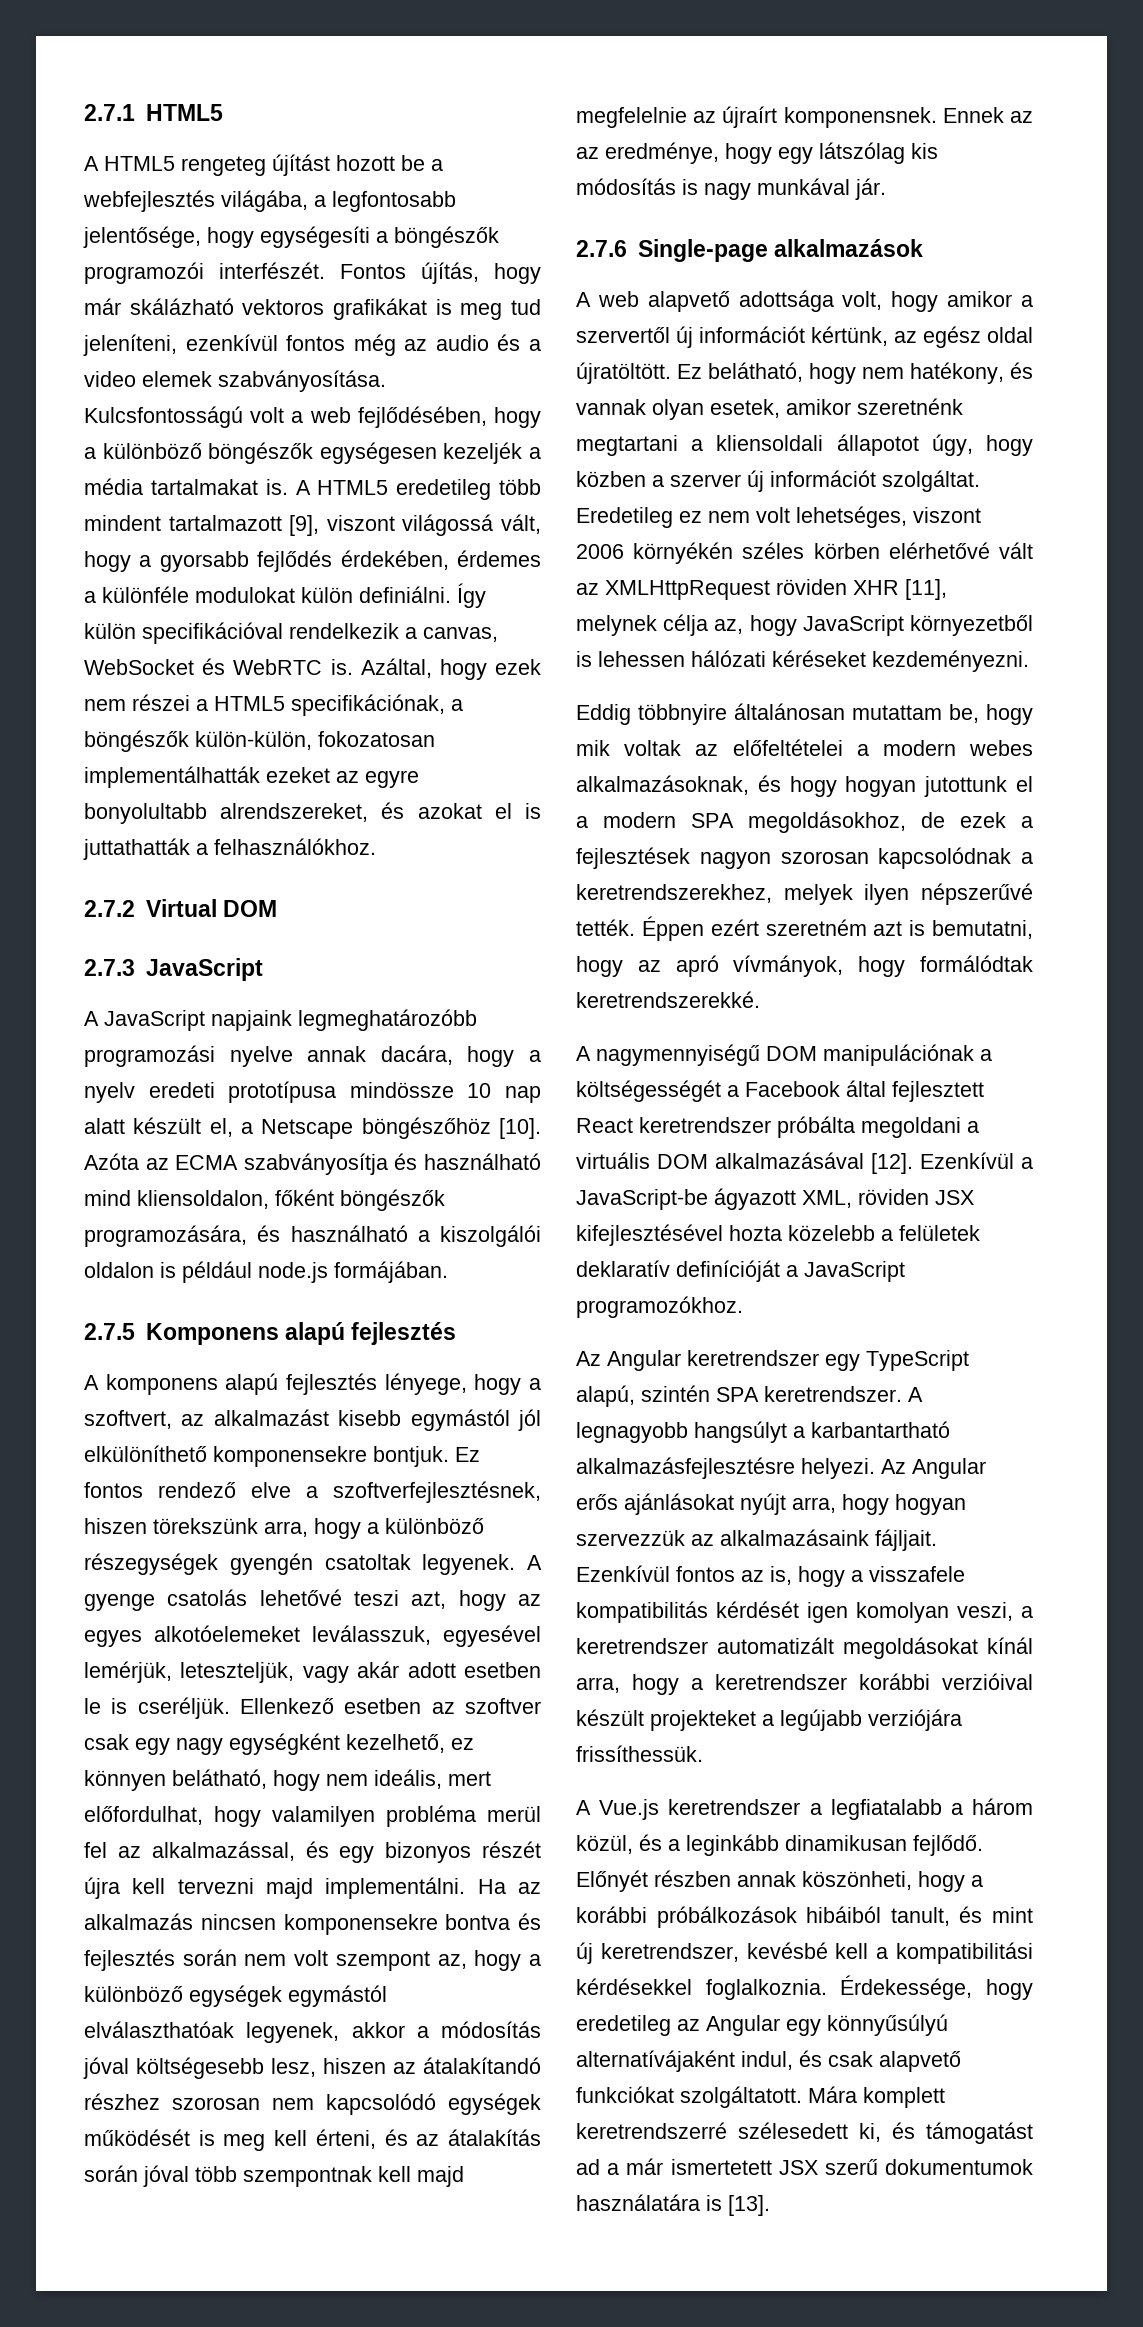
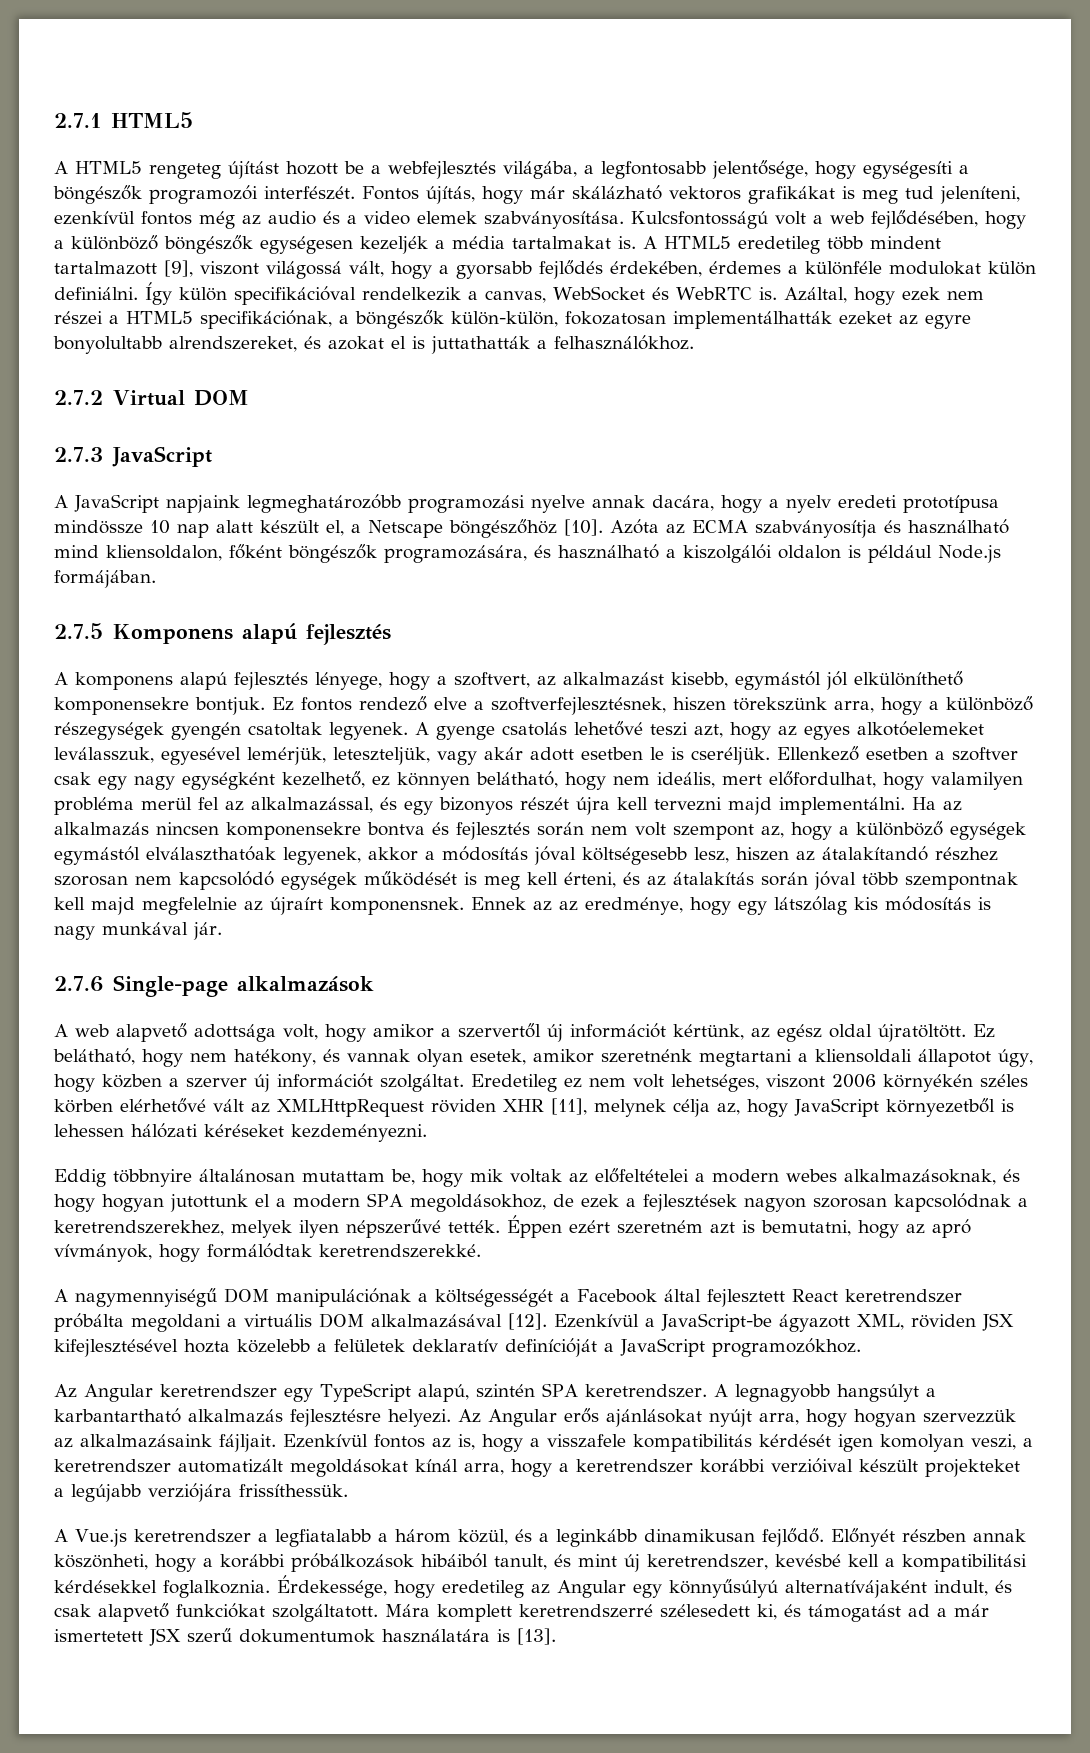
- Azóta az ECMA szabványosítja és használható mind kliensoldalon, főként böngészők programozására, és használható a kiszolgálói oldalon is például node.js formájában.
+ Azóta az ECMA szabványosítja és használható mind kliensoldalon, főként böngészők programozására, és használható a kiszolgálói oldalon is például Node.js formájában.
- A komponens alapú fejlesztés lényege, hogy a szoftvert, az alkalmazást kisebb egymástól jól elkülöníthető komponensekre bontjuk.
+ A komponens alapú fejlesztés lényege, hogy a szoftvert, az alkalmazást kisebb, egymástól jól elkülöníthető komponensekre bontjuk.
- Ellenkező esetben az szoftver csak egy nagy egységként kezelhető, ez könnyen belátható, hogy nem ideális, mert előfordulhat, hogy valamilyen probléma merül fel az alkalmazással, és egy bizonyos részét újra kell tervezni majd implementálni.
+ Ellenkező esetben a szoftver csak egy nagy egységként kezelhető, ez könnyen belátható, hogy nem ideális, mert előfordulhat, hogy valamilyen probléma merül fel az alkalmazással, és egy bizonyos részét újra kell tervezni majd implementálni.
- A legnagyobb hangsúlyt a karbantartható alkalmazásfejlesztésre helyezi.
+ A legnagyobb hangsúlyt a karbantartható alkalmazás fejlesztésre helyezi.
- Érdekessége, hogy eredetileg az Angular egy könnyűsúlyú alternatívájaként indul, és csak alapvető funkciókat szolgáltatott.
+ Érdekessége, hogy eredetileg az Angular egy könnyűsúlyú alternatívájaként indult, és csak alapvető funkciókat szolgáltatott.

